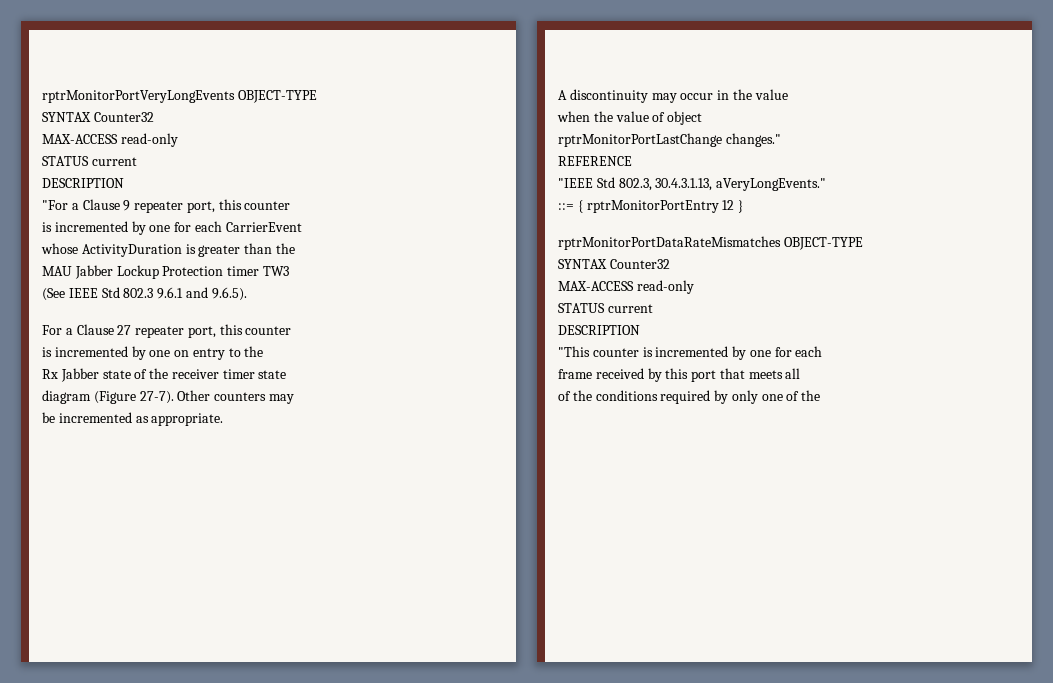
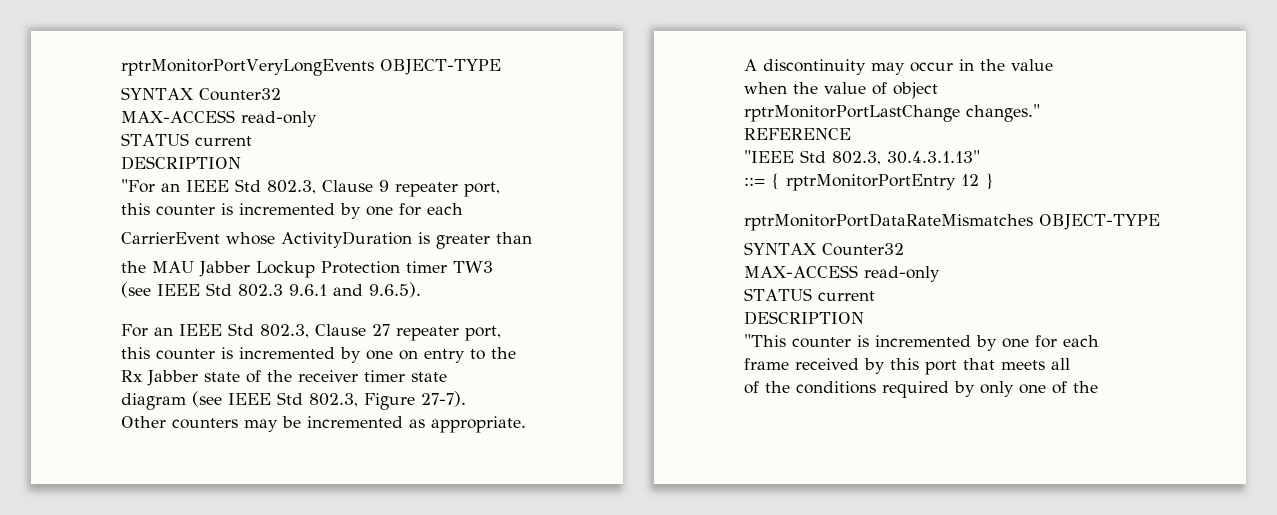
- "For a Clause 9 repeater port, this counter
- is incremented by one for each CarrierEvent
- whose ActivityDuration is greater than the
- MAU Jabber Lockup Protection timer TW3
+ "For an IEEE Std 802.3, Clause 9 repeater port,
+ this counter is incremented by one for each
+ CarrierEvent whose ActivityDuration is greater than
+ the MAU Jabber Lockup Protection timer TW3
- (See IEEE Std 802.3 9.6.1 and 9.6.5).
+ (see IEEE Std 802.3 9.6.1 and 9.6.5).
- For a Clause 27 repeater port, this counter
- is incremented by one on entry to the
+ For an IEEE Std 802.3, Clause 27 repeater port,
+ this counter is incremented by one on entry to the
- diagram (Figure 27-7). Other counters may
- be incremented as appropriate.
+ diagram (see IEEE Std 802.3, Figure 27-7).
+ Other counters may be incremented as appropriate.
- "IEEE Std 802.3, 30.4.3.1.13, aVeryLongEvents."
+ "IEEE Std 802.3, 30.4.3.1.13"

